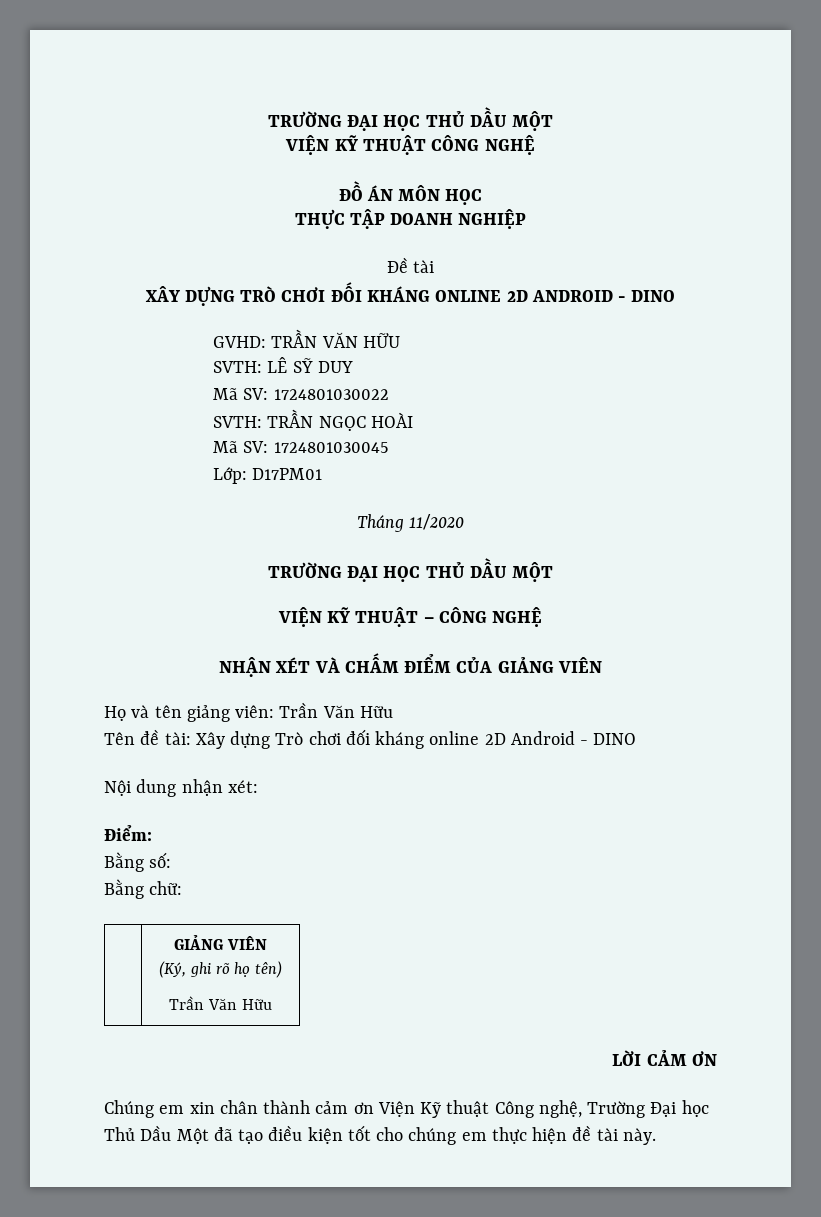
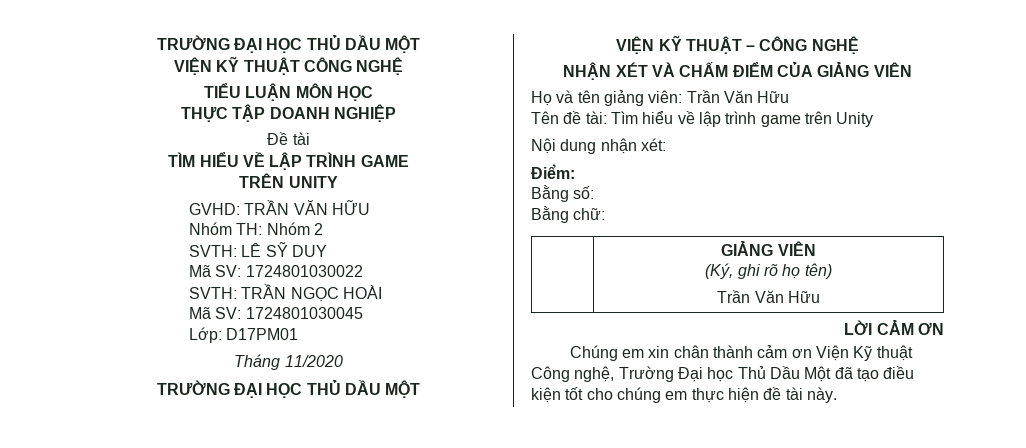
- ĐỒ ÁN MÔN HỌC
+ TIỂU LUẬN MÔN HỌC
- XÂY DỰNG TRÒ CHƠI ĐỐI KHÁNG ONLINE 2D ANDROID - DINO
+ TÌM HIỂU VỀ LẬP TRÌNH GAME
+ TRÊN UNITY
+ Nhóm TH: Nhóm 2
- Tên đề tài: Xây dựng Trò chơi đối kháng online 2D Android - DINO
+ Tên đề tài: Tìm hiểu về lập trình game trên Unity

